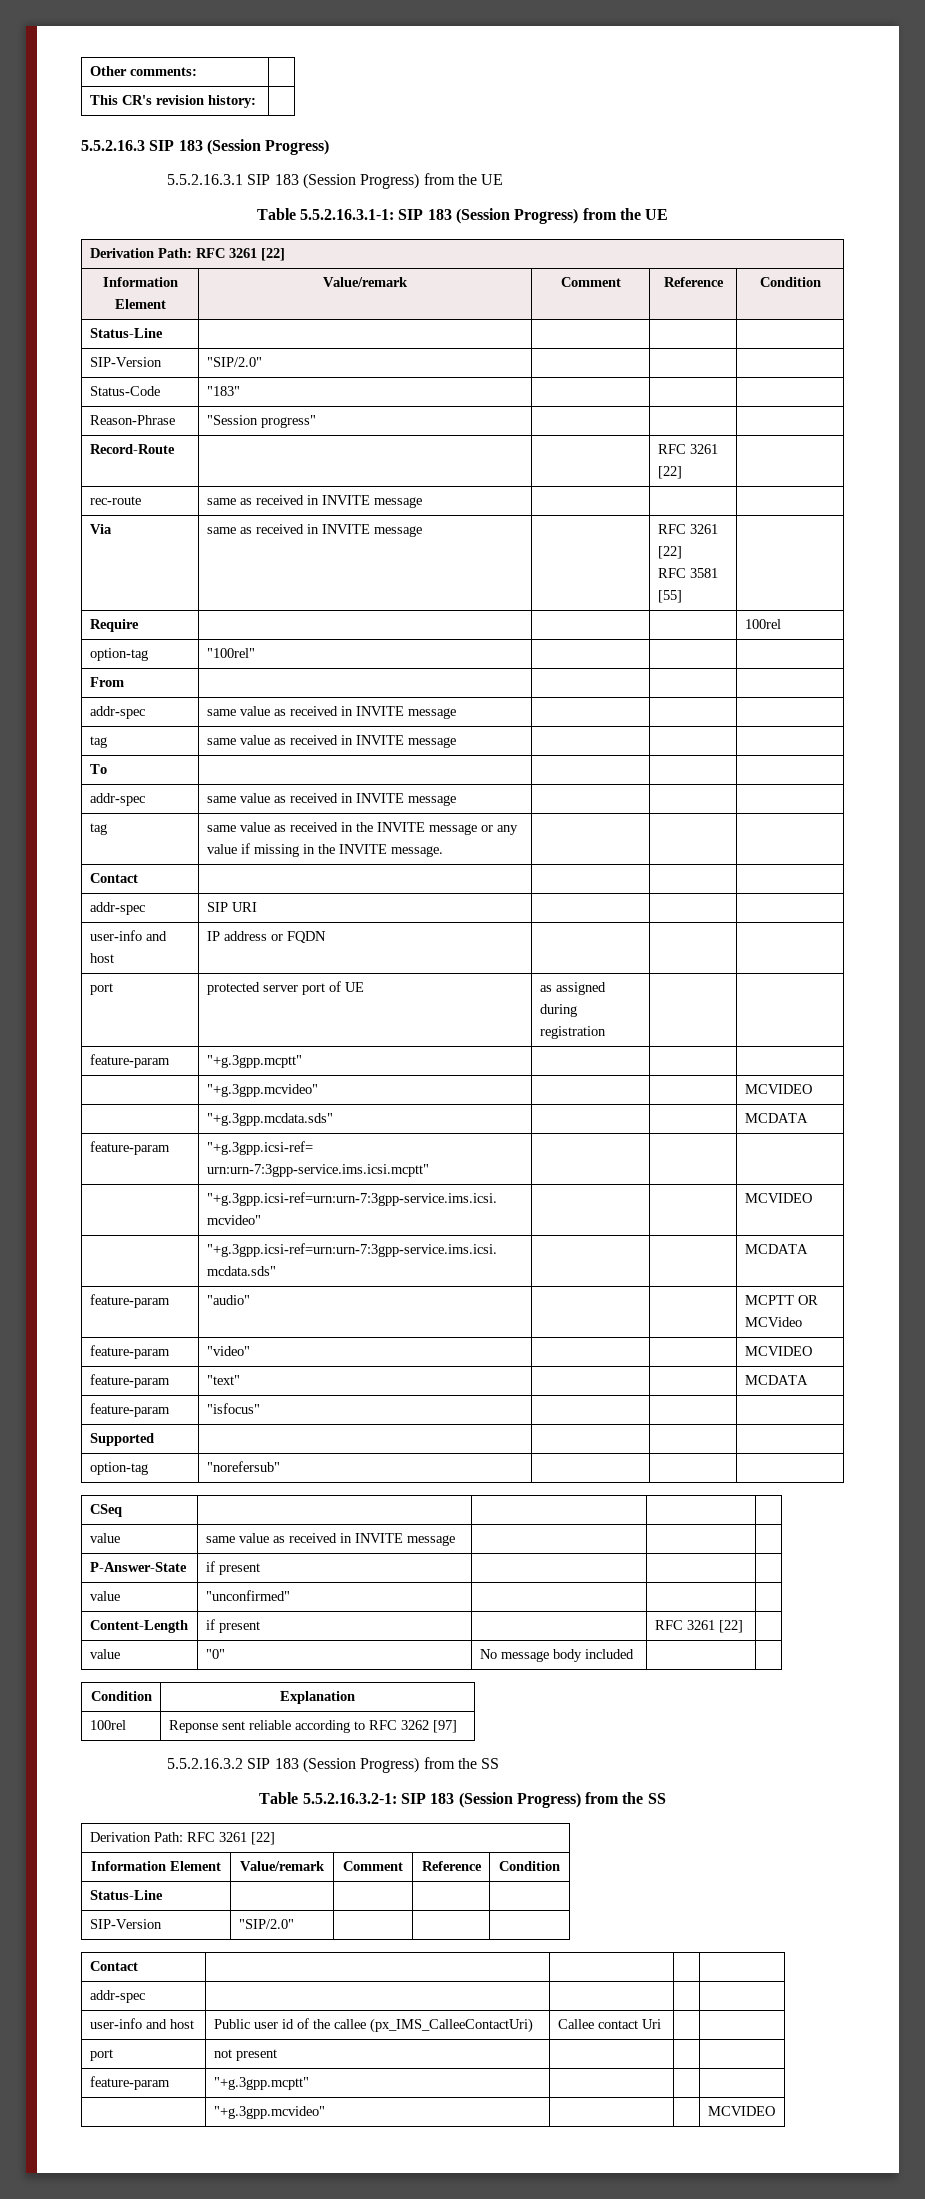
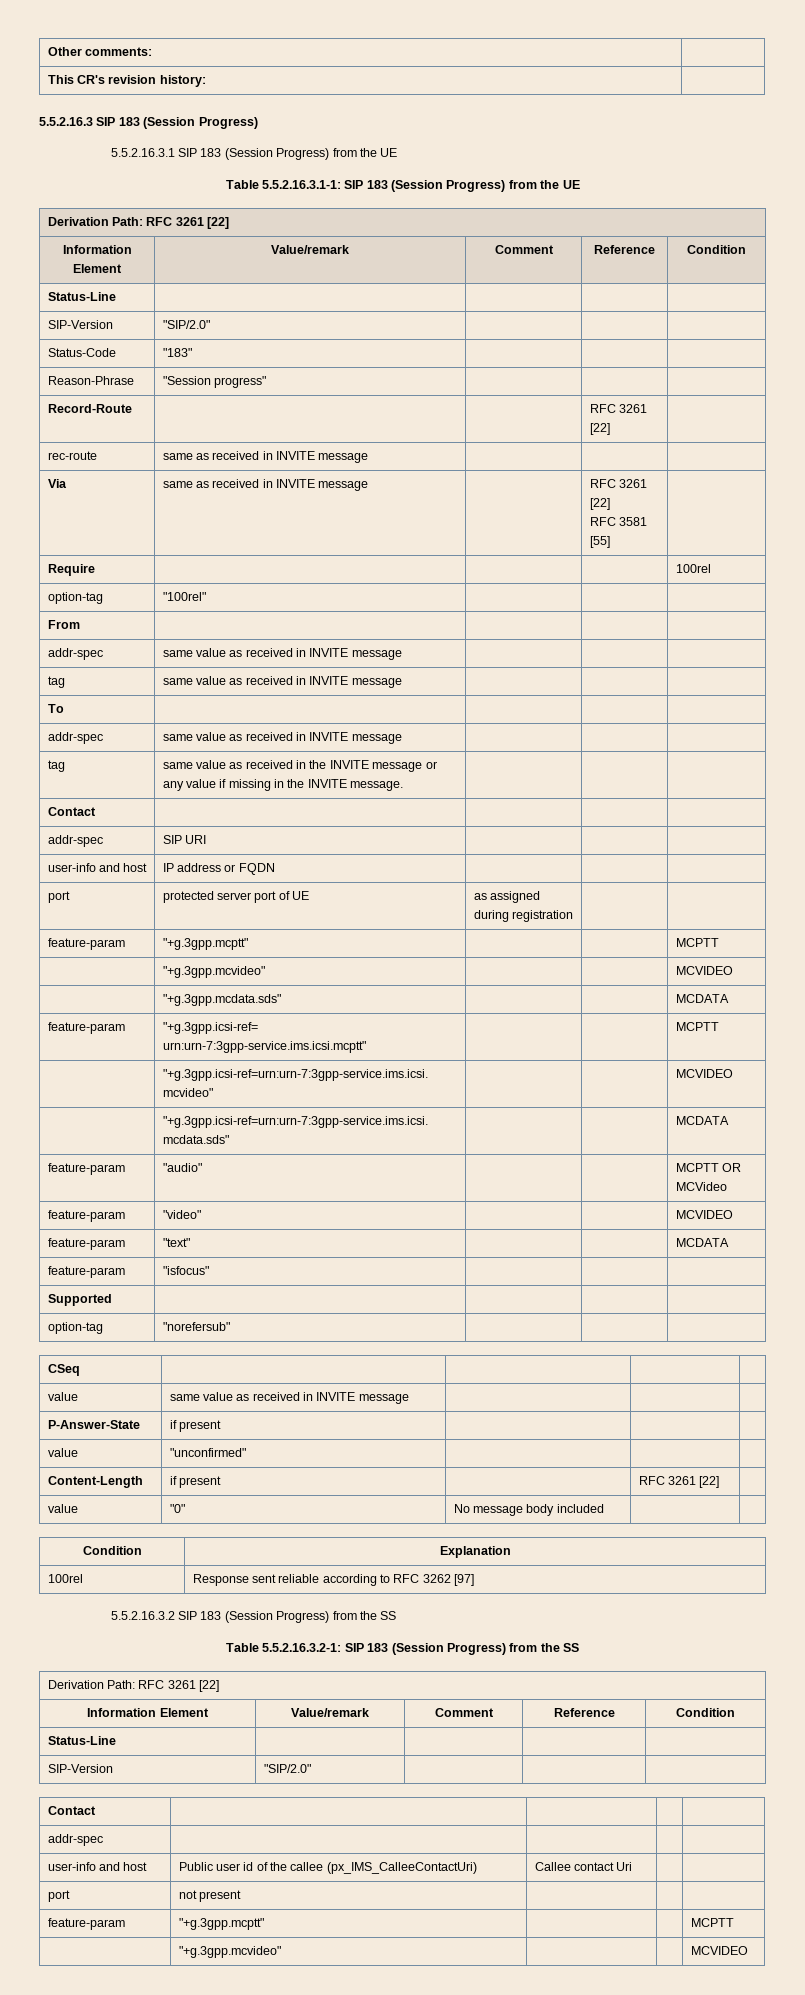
  port | protected server port of UE | as assigned during registration | |
- feature-param | "+g.3gpp.mcptt" | | |
+ feature-param | "+g.3gpp.mcptt" | | | MCPTT
- feature-param | "+g.3gpp.icsi-ref= urn:urn-7:3gpp-service.ims.icsi.mcptt" | | |
+ feature-param | "+g.3gpp.icsi-ref= urn:urn-7:3gpp-service.ims.icsi.mcptt" | | | MCPTT
- 100rel | Reponse sent reliable according to RFC 3262 [97]
+ 100rel | Response sent reliable according to RFC 3262 [97]
  port | not present | | |
- feature-param | "+g.3gpp.mcptt" | | |
+ feature-param | "+g.3gpp.mcptt" | | | MCPTT

